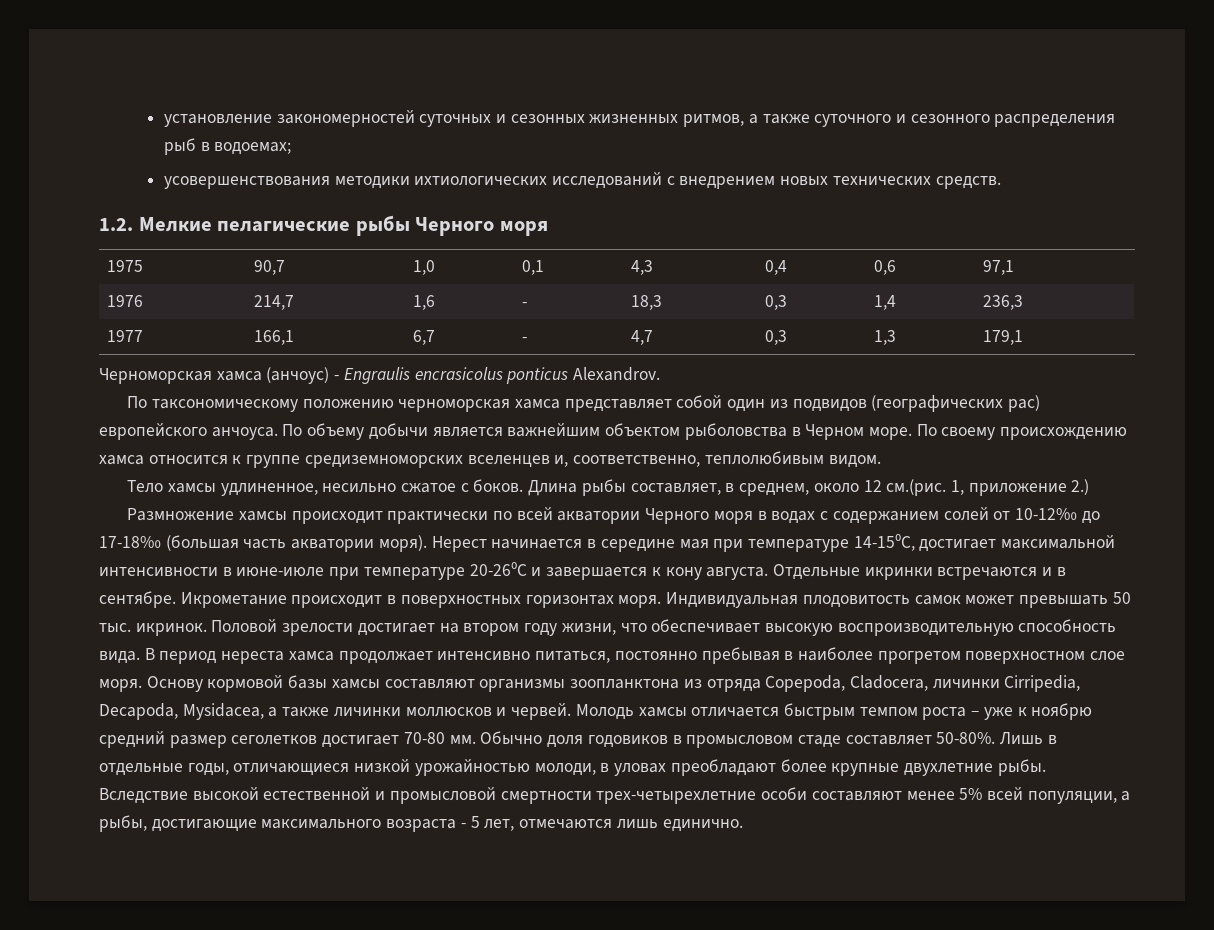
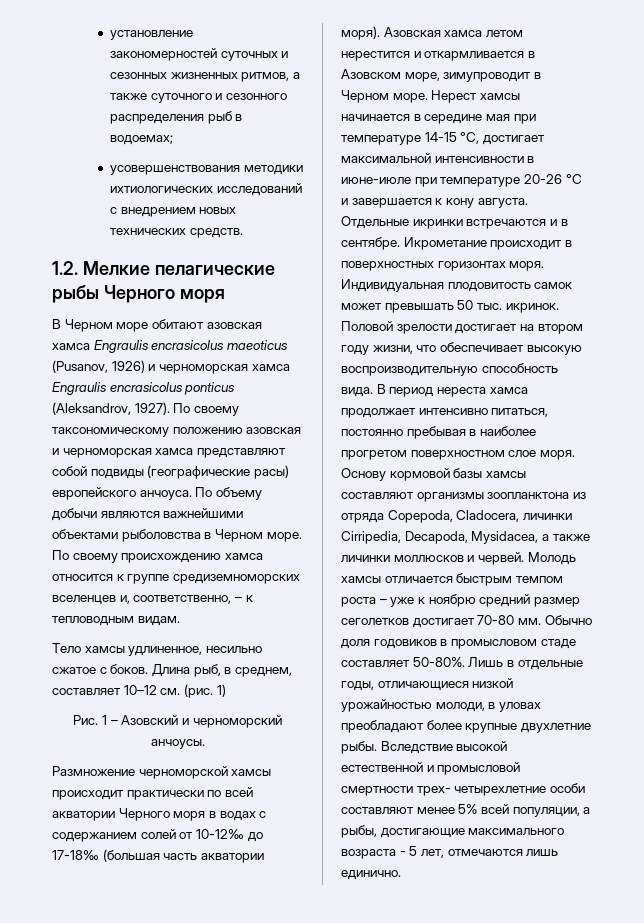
- 1975 | 90,7 | 1,0 | 0,1 | 4,3 | 0,4 | 0,6 | 97,1
- 1976 | 214,7 | 1,6 | - | 18,3 | 0,3 | 1,4 | 236,3
- 1977 | 166,1 | 6,7 | - | 4,7 | 0,3 | 1,3 | 179,1
- Черноморская хамса (анчоус) - Engraulis encrasicolus ponticus Alexandrov.
- По таксономическому положению черноморская хамса представляет собой один из подвидов (географических рас) европейского анчоуса.
+ В Черном море обитают азовская хамса Engraulis encrasicolus maeoticus (Pusanov, 1926) и черноморская хамса Engraulis encrasicolus ponticus (Aleksandrov, 1927). По своему таксономическому положению азовская и черноморская хамса представляют собой подвиды (географические расы) европейского анчоуса.
- По объему добычи является важнейшим объектом рыболовства в Черном море.
+ По объему добычи являются важнейшими объектами рыболовства в Черном море.
- По своему происхождению хамса относится к группе средиземноморских вселенцев и, соответственно, теплолюбивым видом.
+ По своему происхождению хамса относится к группе средиземноморских вселенцев и, соответственно, – к тепловодным видам.
- Длина рыбы составляет, в среднем, около 12 см.(рис. 1, приложение 2.)
+ Длина рыб, в среднем, составляет 10–12 см. (рис. 1)
+ Рис. 1 – Азовский и черноморский анчоусы.
- Размножение хамсы происходит практически по всей акватории Черного моря в водах с содержанием солей от 10-12‰ до 17-18‰ (большая часть акватории моря).
+ Размножение черноморской хамсы происходит практически по всей акватории Черного моря в водах с содержанием солей от 10-12‰ до 17-18‰ (большая часть акватории моря).
- Нерест начинается в середине мая при температуре 14-15⁰С, достигает максимальной интенсивности в июне-июле при температуре 20-26⁰С и завершается к кону августа.
+ Азовская хамса летом нерестится и откармливается в Азовском море, зимупроводит в Черном море. Нерест хамсы начинается в середине мая при температуре 14-15 °С, достигает максимальной интенсивности в июне-июле при температуре 20-26 °С и завершается к кону августа.
- Вследствие высокой естественной и промысловой смертности трех-четырехлетние особи составляют менее 5% всей популяции, а рыбы, достигающие максимального возраста - 5 лет, отмечаются лишь единично.
+ Вследствие высокой естественной и промысловой смертности трех- четырехлетние особи составляют менее 5% всей популяции, а рыбы, достигающие максимального возраста - 5 лет, отмечаются лишь единично.

